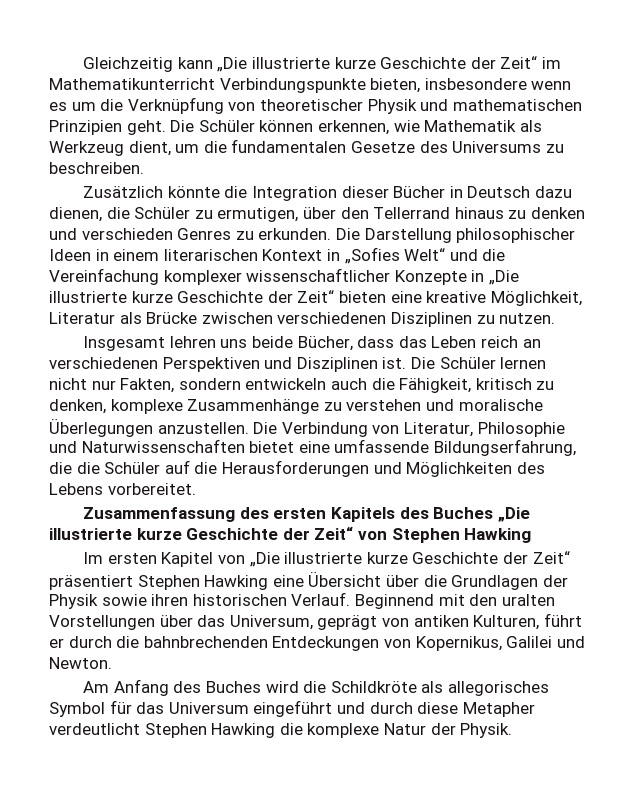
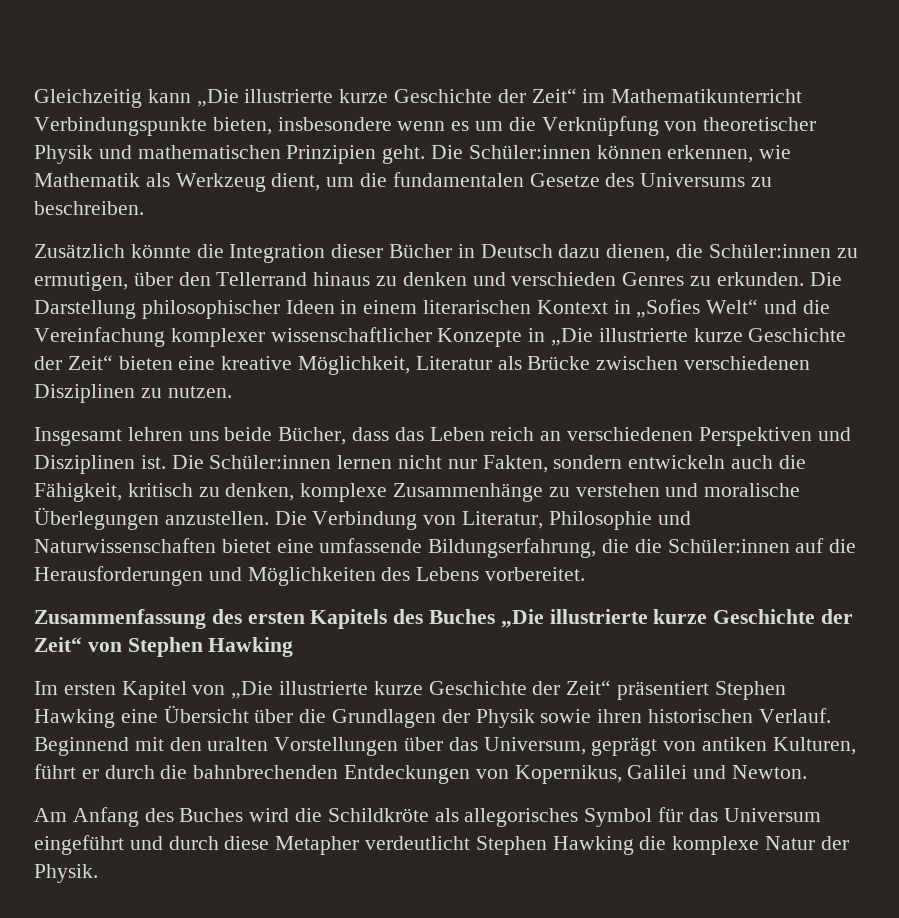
- Die Schüler können erkennen, wie Mathematik als Werkzeug dient, um die fundamentalen Gesetze des Universums zu beschreiben.
+ Die Schüler:innen können erkennen, wie Mathematik als Werkzeug dient, um die fundamentalen Gesetze des Universums zu beschreiben.
- Zusätzlich könnte die Integration dieser Bücher in Deutsch dazu dienen, die Schüler zu ermutigen, über den Tellerrand hinaus zu denken und verschieden Genres zu erkunden.
+ Zusätzlich könnte die Integration dieser Bücher in Deutsch dazu dienen, die Schüler:innen zu ermutigen, über den Tellerrand hinaus zu denken und verschieden Genres zu erkunden.
- Die Schüler lernen nicht nur Fakten, sondern entwickeln auch die Fähigkeit, kritisch zu denken, komplexe Zusammenhänge zu verstehen und moralische Überlegungen anzustellen.
+ Die Schüler:innen lernen nicht nur Fakten, sondern entwickeln auch die Fähigkeit, kritisch zu denken, komplexe Zusammenhänge zu verstehen und moralische Überlegungen anzustellen.
- Die Verbindung von Literatur, Philosophie und Naturwissenschaften bietet eine umfassende Bildungserfahrung, die die Schüler auf die Herausforderungen und Möglichkeiten des Lebens vorbereitet.
+ Die Verbindung von Literatur, Philosophie und Naturwissenschaften bietet eine umfassende Bildungserfahrung, die die Schüler:innen auf die Herausforderungen und Möglichkeiten des Lebens vorbereitet.

